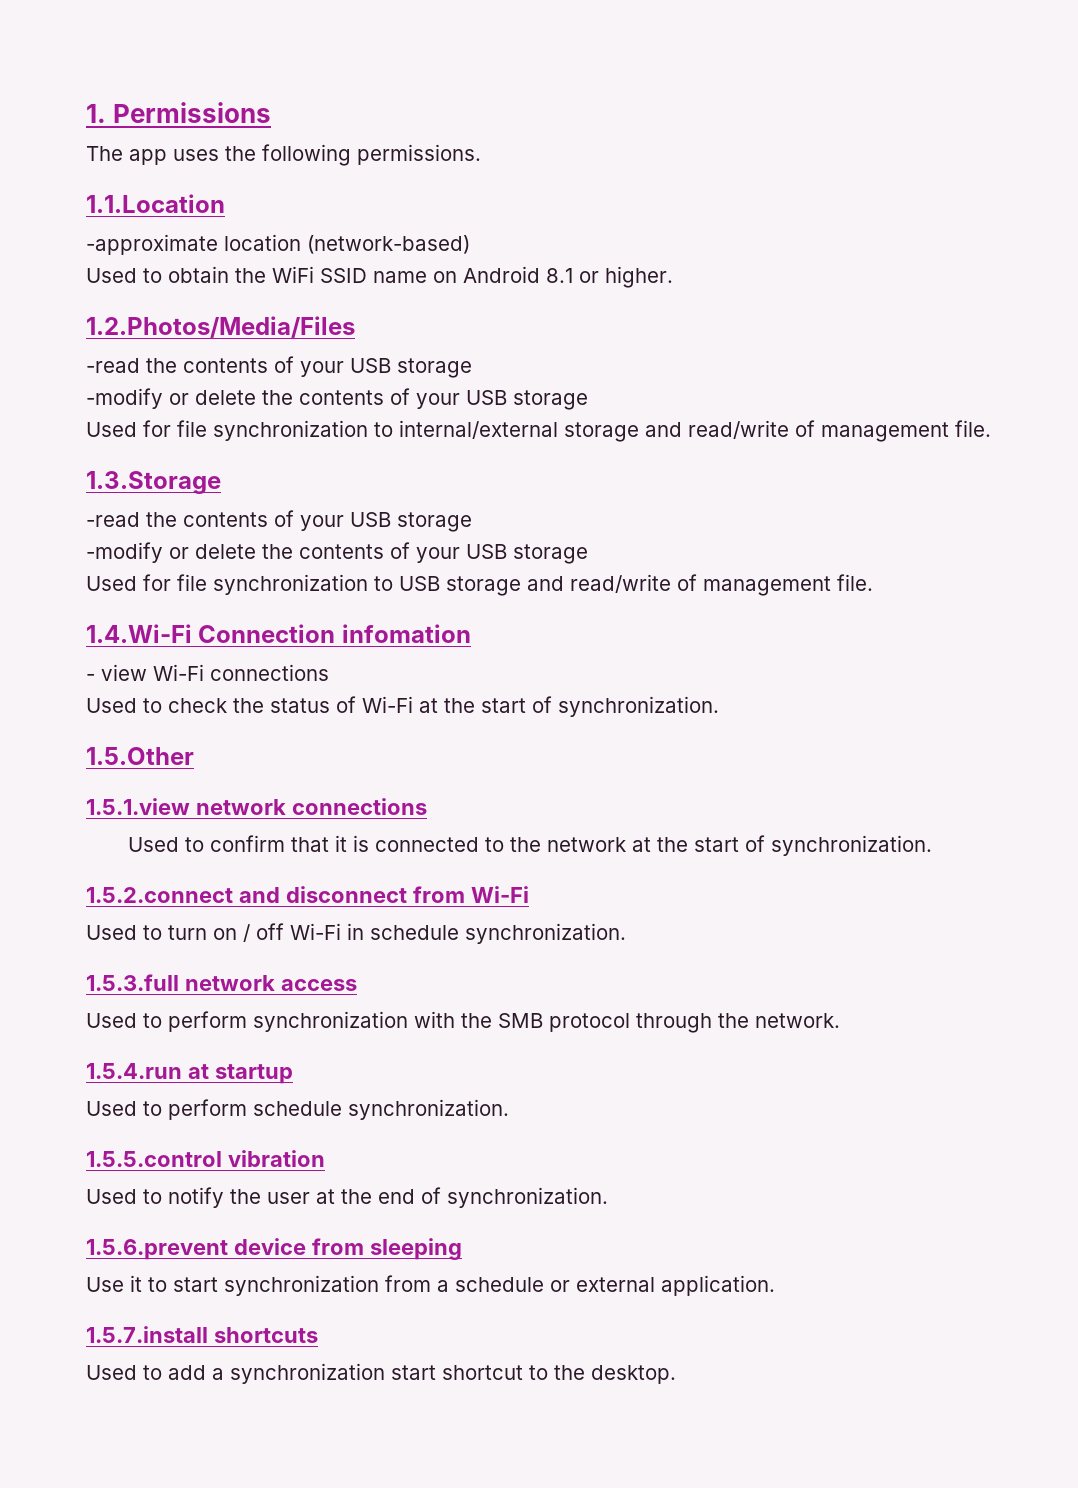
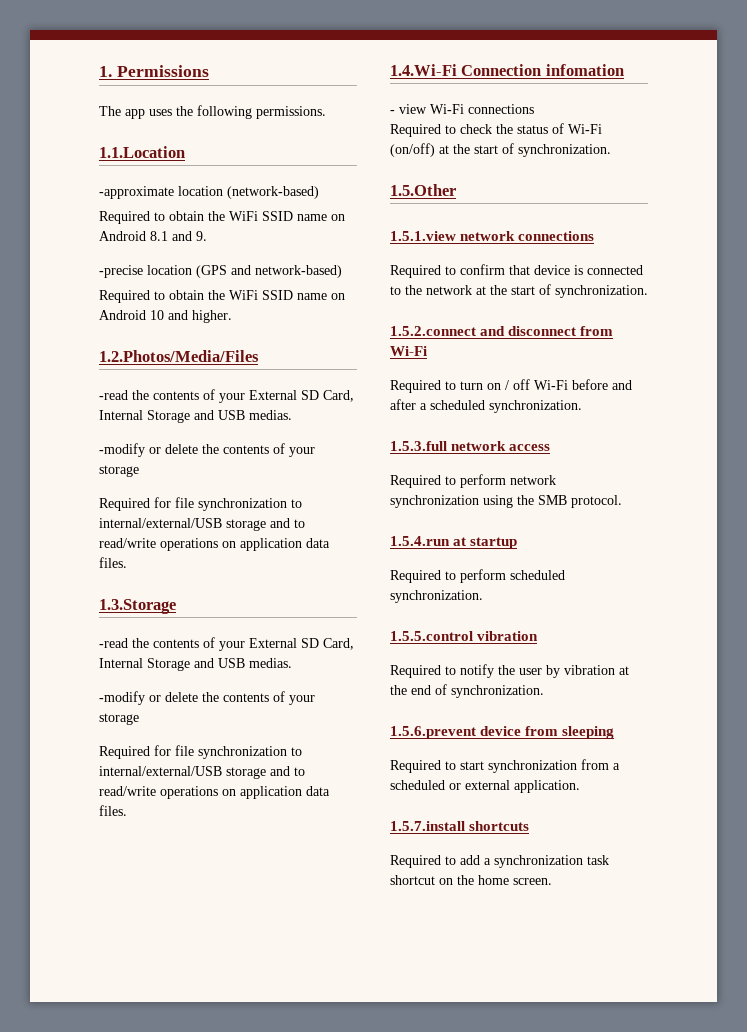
- Used to obtain the WiFi SSID name on Android 8.1 or higher.
+ Required to obtain the WiFi SSID name on Android 8.1 and 9.
+ -precise location (GPS and network-based)
+ Required to obtain the WiFi SSID name on Android 10 and higher.
  1.2.Photos/Media/Files
- -read the contents of your USB storage
- -modify or delete the contents of your USB storage
- Used for file synchronization to internal/external storage and read/write of management file.
+ -read the contents of your External SD Card, Internal Storage and USB medias.
+ -modify or delete the contents of your storage
+ Required for file synchronization to internal/external/USB storage and to read/write operations on application data files.
  1.3.Storage
- -read the contents of your USB storage
- -modify or delete the contents of your USB storage
- Used for file synchronization to USB storage and read/write of management file.
+ -read the contents of your External SD Card, Internal Storage and USB medias.
+ -modify or delete the contents of your storage
+ Required for file synchronization to internal/external/USB storage and to read/write operations on application data files.
- Used to check the status of Wi-Fi at the start of synchronization.
+ Required to check the status of Wi-Fi (on/off) at the start of synchronization.
- Used to confirm that it is connected to the network at the start of synchronization.
+ Required to confirm that device is connected to the network at the start of synchronization.
- Used to turn on / off Wi-Fi in schedule synchronization.
+ Required to turn on / off Wi-Fi before and after a scheduled synchronization.
- Used to perform synchronization with the SMB protocol through the network.
+ Required to perform network synchronization using the SMB protocol.
- Used to perform schedule synchronization.
+ Required to perform scheduled synchronization.
- Used to notify the user at the end of synchronization.
+ Required to notify the user by vibration at the end of synchronization.
- Use it to start synchronization from a schedule or external application.
+ Required to start synchronization from a scheduled or external application.
- Used to add a synchronization start shortcut to the desktop.
+ Required to add a synchronization task shortcut on the home screen.

